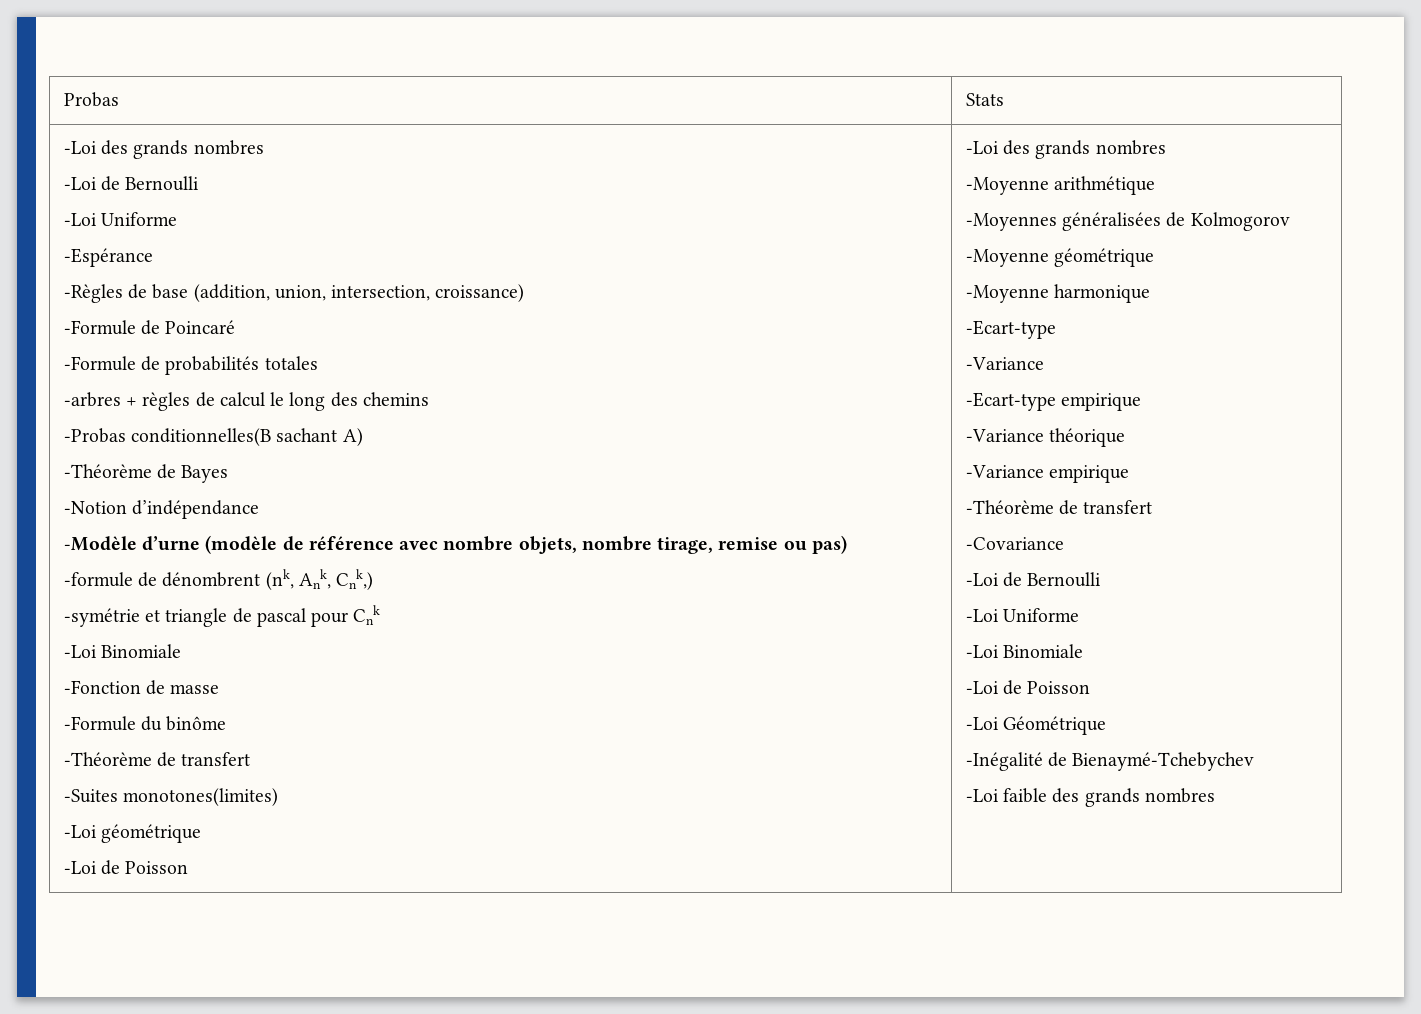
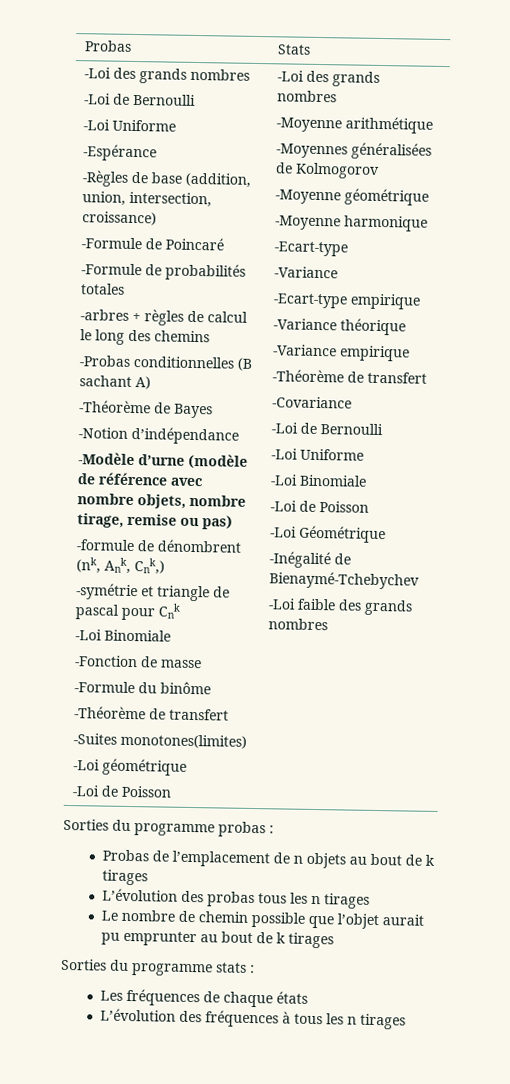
- -Probas conditionnelles(B sachant A)
+ -Probas conditionnelles (B sachant A)
+ Sorties du programme probas :
+ Probas de l’emplacement de n objets au bout de k tirages
+ L’évolution des probas tous les n tirages
+ Le nombre de chemin possible que l’objet aurait pu emprunter au bout de k tirages
+ Sorties du programme stats :
+ Les fréquences de chaque états
+ L’évolution des fréquences à tous les n tirages

